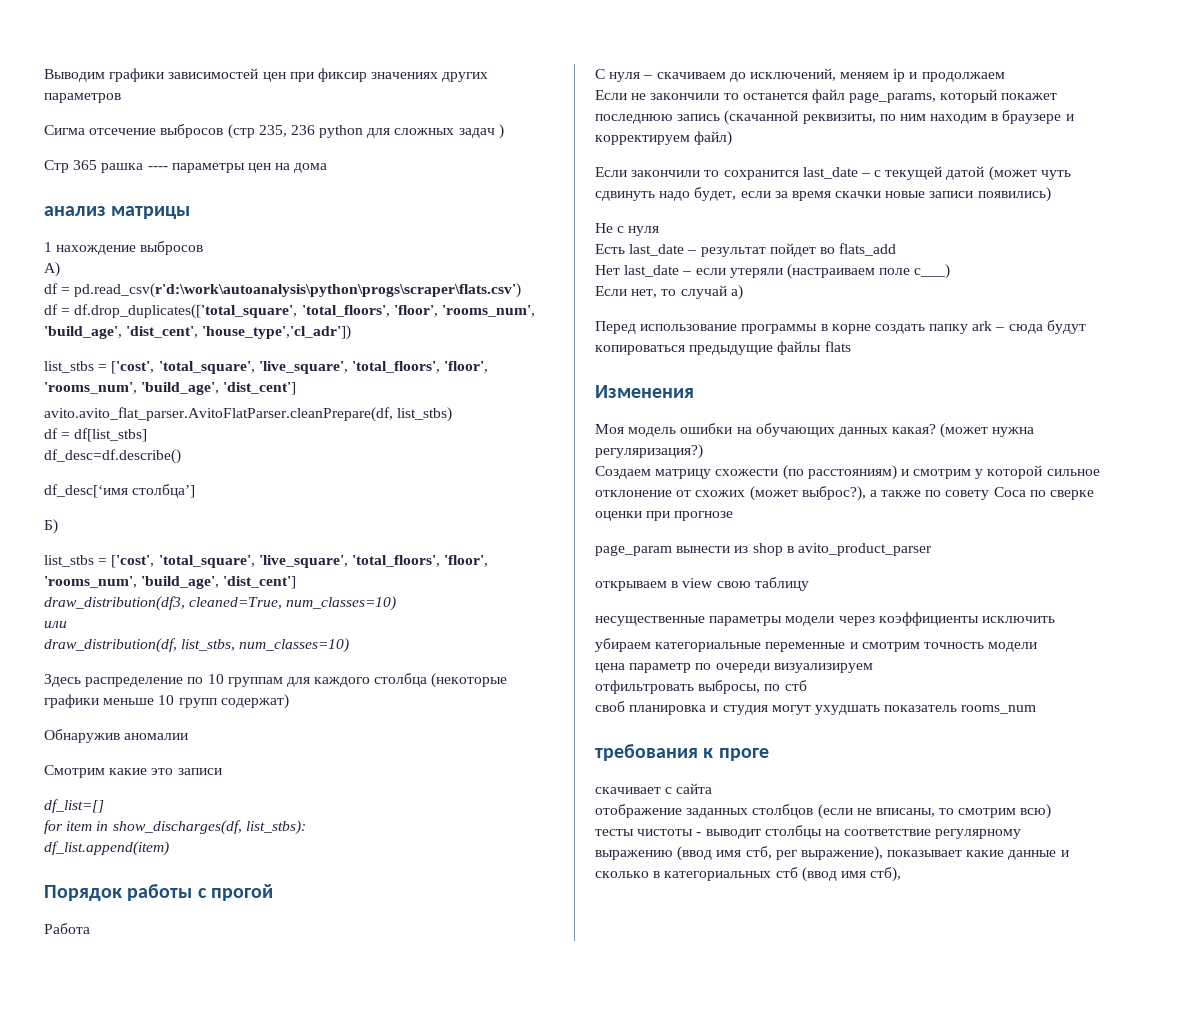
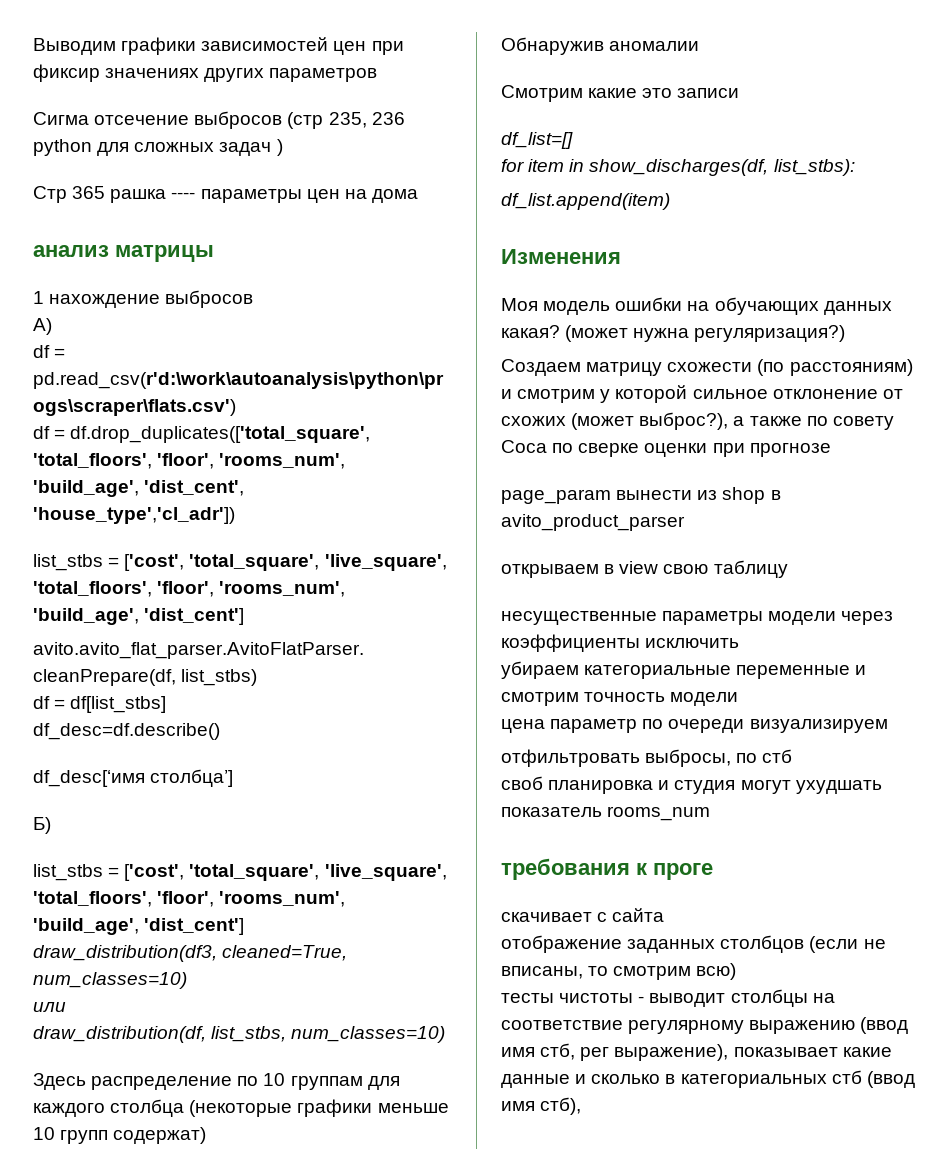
- Порядок работы с прогой
- Работа
- С нуля – скачиваем до исключений, меняем ip и продолжаем
- Если не закончили то останется файл page_params, который покажет последнюю запись (скачанной реквизиты, по ним находим в браузере и корректируем файл)
- Если закончили то сохранится last_date – с текущей датой (может чуть сдвинуть надо будет, если за время скачки новые записи появились)
- Не с нуля
- Есть last_date – результат пойдет во flats_add
- Нет last_date – если утеряли (настраиваем поле с___)
- Если нет, то случай а)
- Перед использование программы в корне создать папку ark – сюда будут копироваться предыдущие файлы flats

